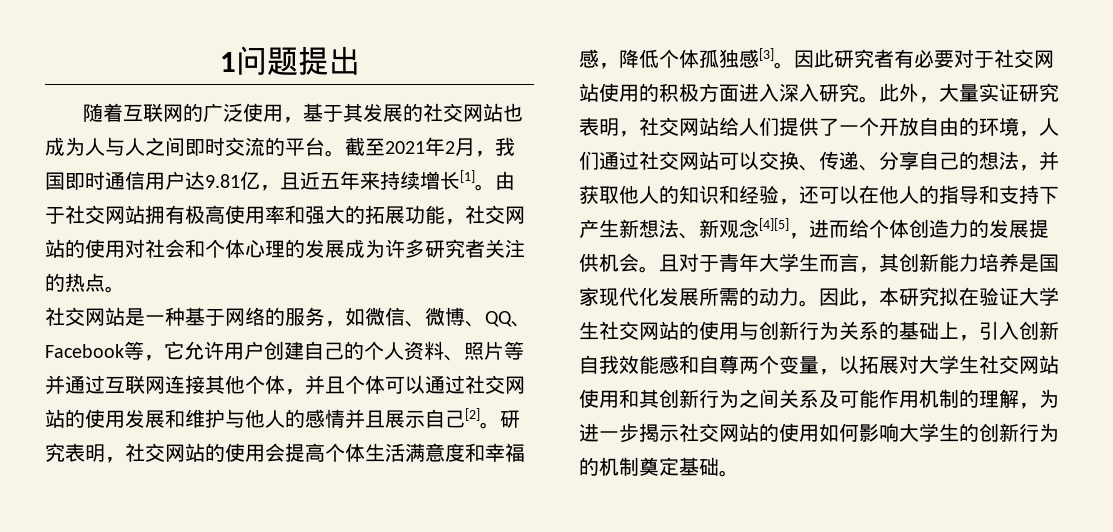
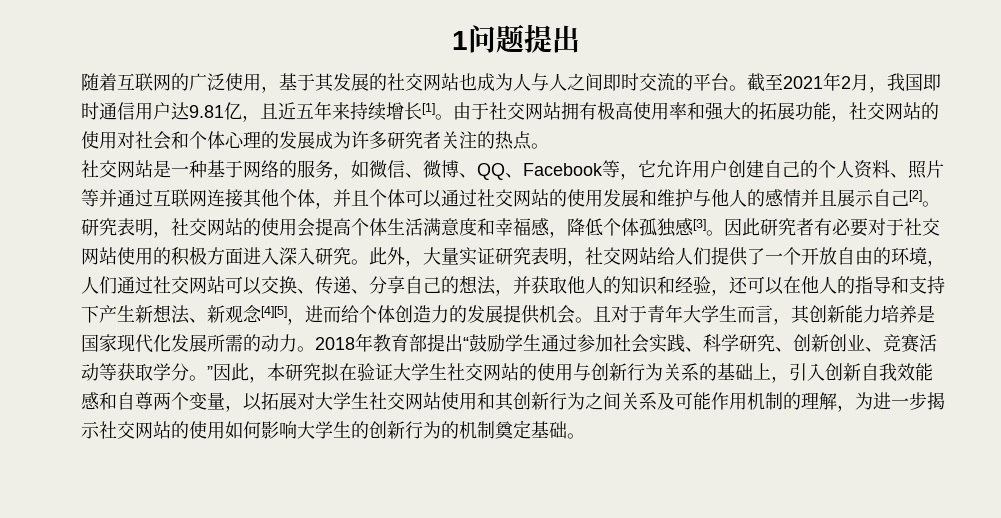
- 因此，本研究拟在验证大学生社交网站的使用与创新行为关系的基础上，引入创新自我效能感和自尊两个变量，以拓展对大学生社交网站使用和其创新行为之间关系及可能作用机制的理解，为进一步揭示社交网站的使用如何影响大学生的创新行为的机制奠定基础。
+ 2018年教育部提出“鼓励学生通过参加社会实践、科学研究、创新创业、竞赛活动等获取学分。”因此，本研究拟在验证大学生社交网站的使用与创新行为关系的基础上，引入创新自我效能感和自尊两个变量，以拓展对大学生社交网站使用和其创新行为之间关系及可能作用机制的理解，为进一步揭示社交网站的使用如何影响大学生的创新行为的机制奠定基础。

